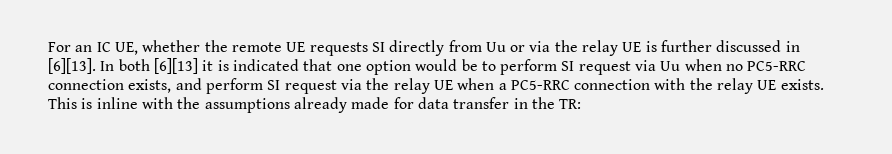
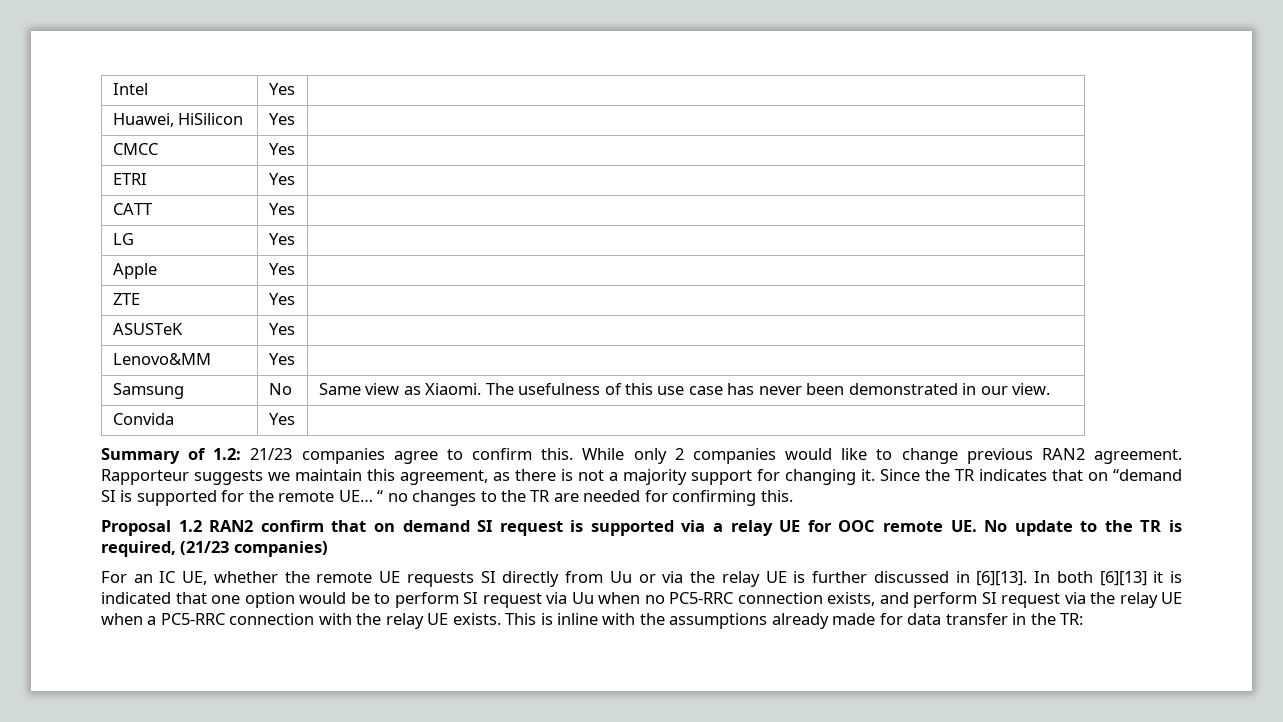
+ Intel | Yes |
+ Huawei, HiSilicon | Yes |
+ CMCC | Yes |
+ ETRI | Yes |
+ CATT | Yes |
+ LG | Yes |
+ Apple | Yes |
+ ZTE | Yes |
+ ASUSTeK | Yes |
+ Lenovo&MM | Yes |
+ Samsung | No | Same view as Xiaomi. The usefulness of this use case has never been demonstrated in our view.
+ Convida | Yes |
+ Summary of 1.2: 21/23 companies agree to confirm this. While only 2 companies would like to change previous RAN2 agreement. Rapporteur suggests we maintain this agreement, as there is not a majority support for changing it. Since the TR indicates that on “demand SI is supported for the remote UE… “ no changes to the TR are needed for confirming this.
+ Proposal 1.2 RAN2 confirm that on demand SI request is supported via a relay UE for OOC remote UE. No update to the TR is required, (21/23 companies)

